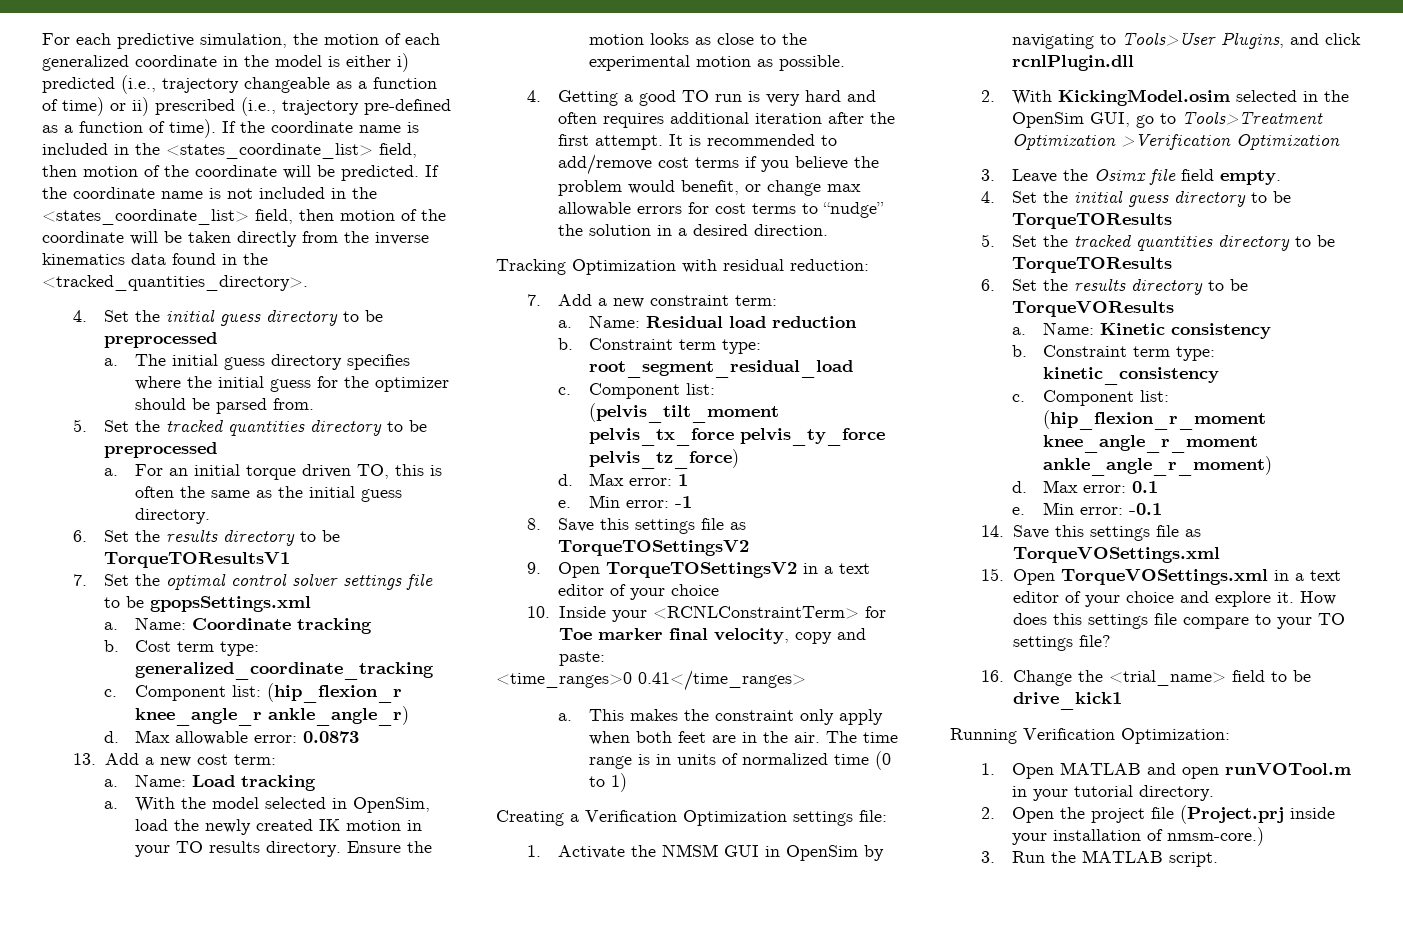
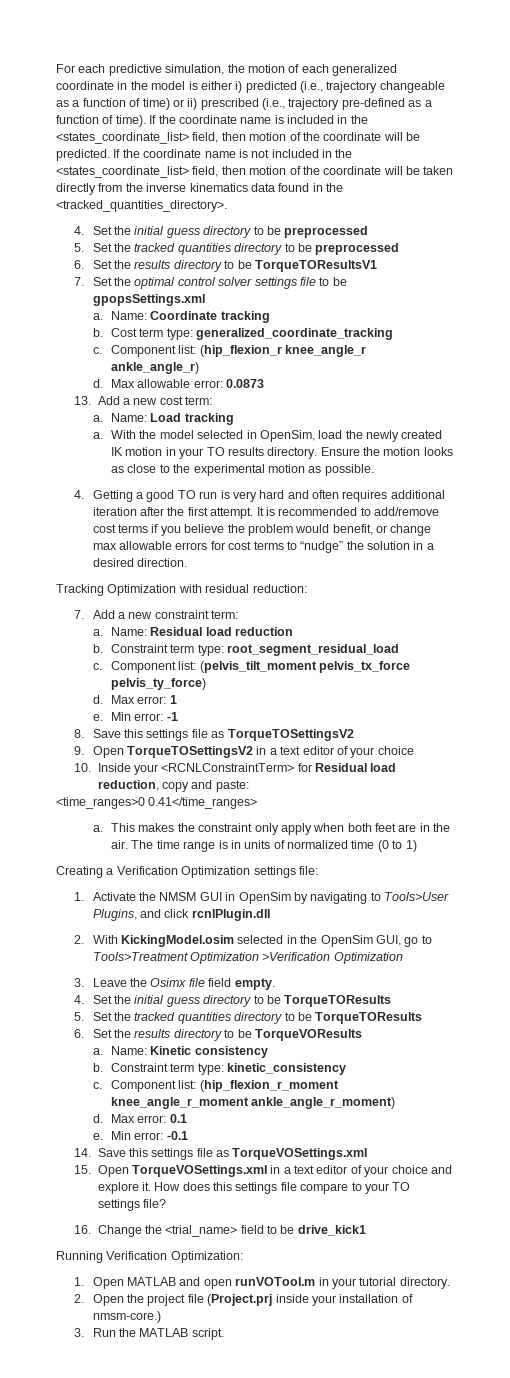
- a. The initial guess directory specifies where the initial guess for the optimizer should be parsed from.
- a. For an initial torque driven TO, this is often the same as the initial guess directory.
- Component list: (pelvis_tilt_moment pelvis_tx_force pelvis_ty_force pelvis_tz_force)
+ Component list: (pelvis_tilt_moment pelvis_tx_force pelvis_ty_force)
- 10. Inside your <RCNLConstraintTerm> for Toe marker final velocity, copy and paste:
+ 10. Inside your <RCNLConstraintTerm> for Residual load reduction, copy and paste:

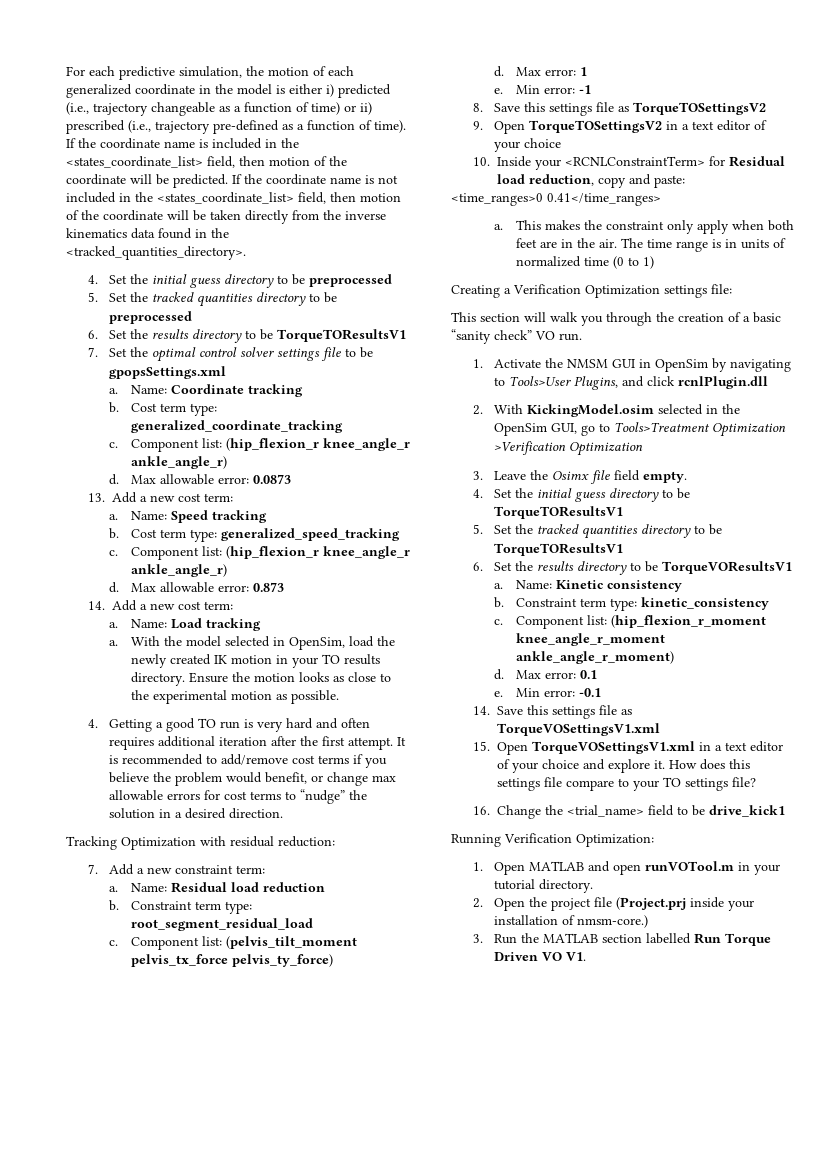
+ a. Name: Speed tracking
+ b. Cost term type: generalized_speed_tracking
+ c. Component list: (hip_flexion_r knee_angle_r ankle_angle_r)
+ d. Max allowable error: 0.873
+ 14. Add a new cost term:
+ This section will walk you through the creation of a basic “sanity check” VO run.
- 4. Set the initial guess directory to be TorqueTOResults
- 5. Set the tracked quantities directory to be TorqueTOResults
- 6. Set the results directory to be TorqueVOResults
+ 4. Set the initial guess directory to be TorqueTOResultsV1
+ 5. Set the tracked quantities directory to be TorqueTOResultsV1
+ 6. Set the results directory to be TorqueVOResultsV1
- 14. Save this settings file as TorqueVOSettings.xml
+ 14. Save this settings file as TorqueVOSettingsV1.xml
- 15. Open TorqueVOSettings.xml in a text editor of your choice and explore it.
+ 15. Open TorqueVOSettingsV1.xml in a text editor of your choice and explore it.
- 3. Run the MATLAB script.
+ 3. Run the MATLAB section labelled Run Torque Driven VO V1.

